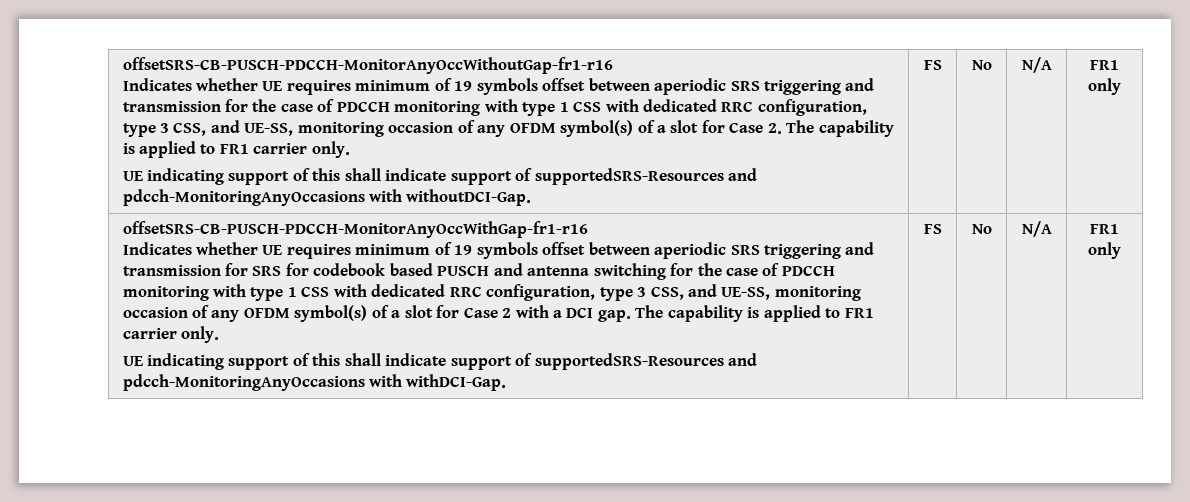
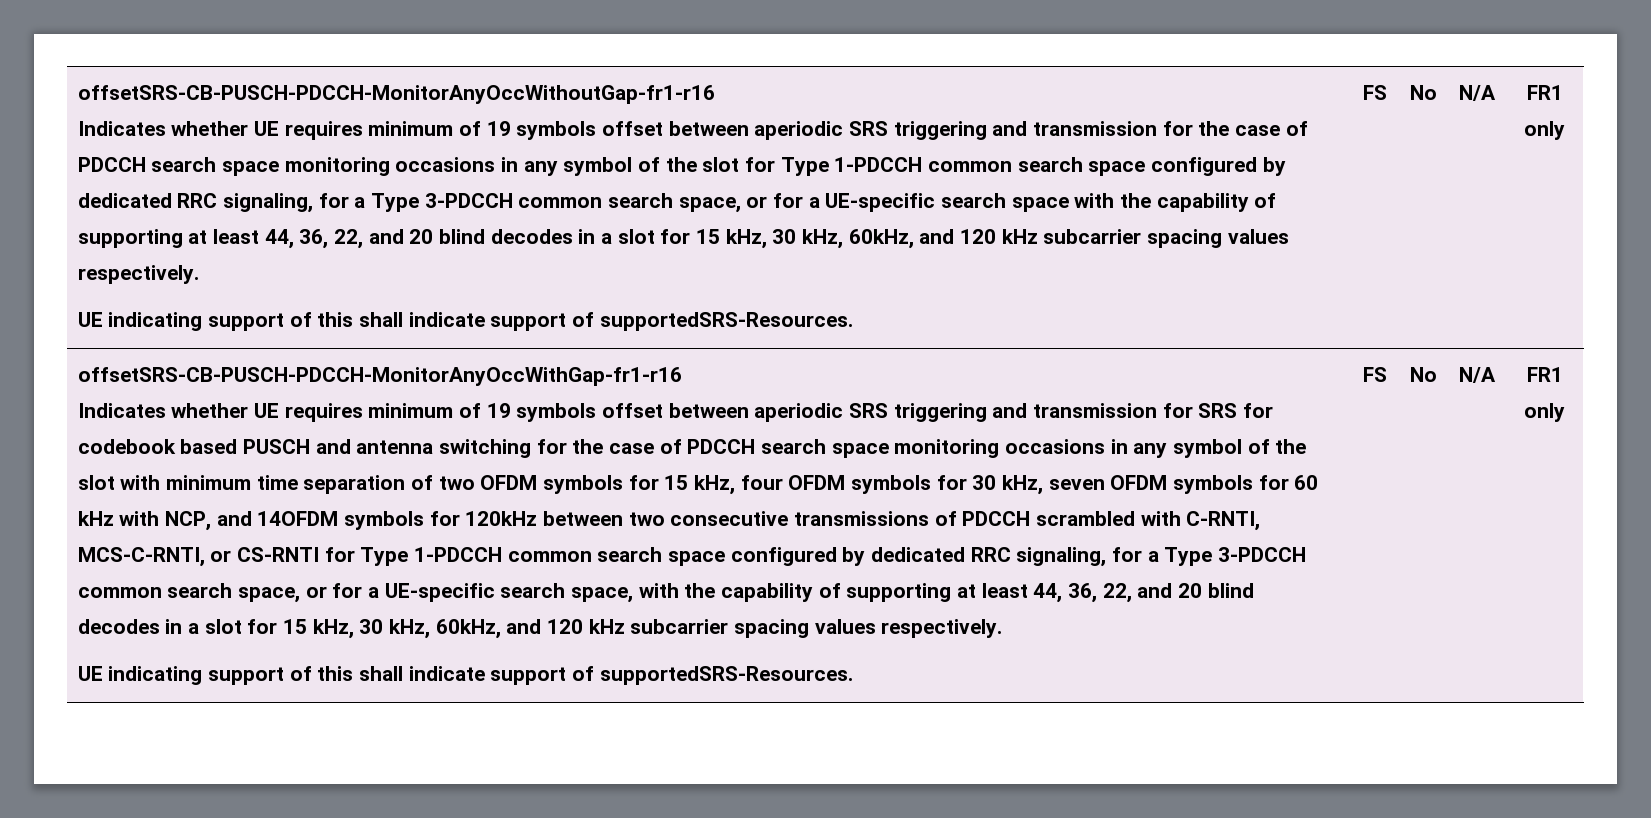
- Indicates whether UE requires minimum of 19 symbols offset between aperiodic SRS triggering and transmission for the case of PDCCH monitoring with type 1 CSS with dedicated RRC configuration, type 3 CSS, and UE-SS, monitoring occasion of any OFDM symbol(s) of a slot for Case 2. The capability is applied to FR1 carrier only.
- UE indicating support of this shall indicate support of supportedSRS-Resources and pdcch-MonitoringAnyOccasions with withoutDCI-Gap.
+ Indicates whether UE requires minimum of 19 symbols offset between aperiodic SRS triggering and transmission for the case of PDCCH search space monitoring occasions in any symbol of the slot for Type 1-PDCCH common search space configured by dedicated RRC signaling, for a Type 3-PDCCH common search space, or for a UE-specific search space with the capability of supporting at least 44, 36, 22, and 20 blind decodes in a slot for 15 kHz, 30 kHz, 60kHz, and 120 kHz subcarrier spacing values respectively.
+ UE indicating support of this shall indicate support of supportedSRS-Resources.
- Indicates whether UE requires minimum of 19 symbols offset between aperiodic SRS triggering and transmission for SRS for codebook based PUSCH and antenna switching for the case of PDCCH monitoring with type 1 CSS with dedicated RRC configuration, type 3 CSS, and UE-SS, monitoring occasion of any OFDM symbol(s) of a slot for Case 2 with a DCI gap. The capability is applied to FR1 carrier only.
- UE indicating support of this shall indicate support of supportedSRS-Resources and pdcch-MonitoringAnyOccasions with withDCI-Gap.
+ Indicates whether UE requires minimum of 19 symbols offset between aperiodic SRS triggering and transmission for SRS for codebook based PUSCH and antenna switching for the case of PDCCH search space monitoring occasions in any symbol of the slot with minimum time separation of two OFDM symbols for 15 kHz, four OFDM symbols for 30 kHz, seven OFDM symbols for 60 kHz with NCP, and 14OFDM symbols for 120kHz between two consecutive transmissions of PDCCH scrambled with C-RNTI, MCS-C-RNTI, or CS-RNTI for Type 1-PDCCH common search space configured by dedicated RRC signaling, for a Type 3-PDCCH common search space, or for a UE-specific search space, with the capability of supporting at least 44, 36, 22, and 20 blind decodes in a slot for 15 kHz, 30 kHz, 60kHz, and 120 kHz subcarrier spacing values respectively.
+ UE indicating support of this shall indicate support of supportedSRS-Resources.

